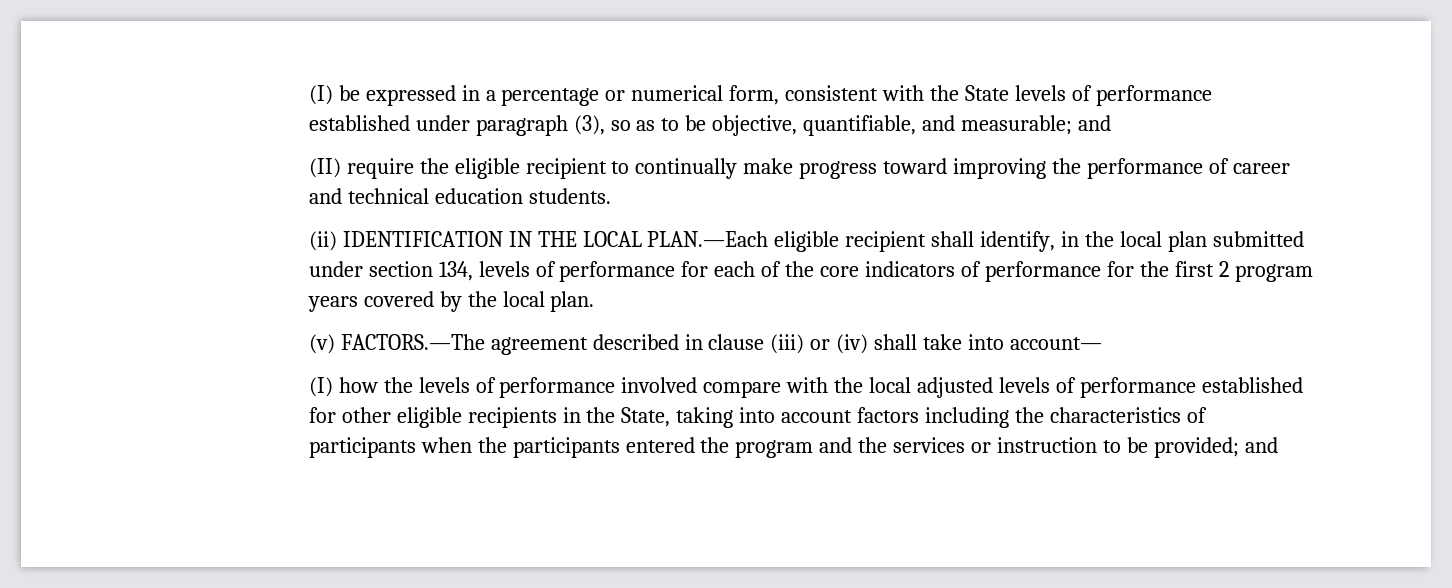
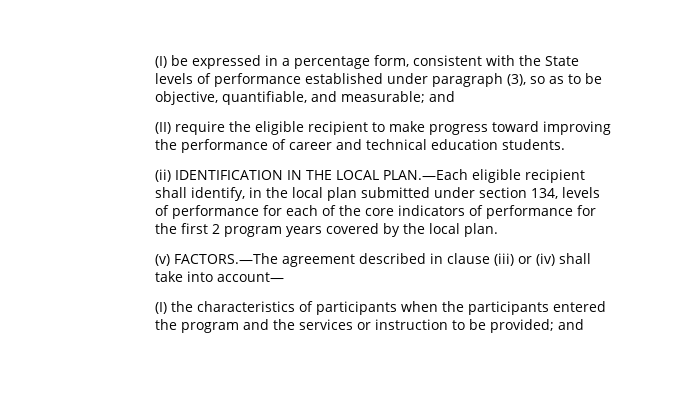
- (I) be expressed in a percentage or numerical form, consistent with the State levels of performance established under paragraph (3), so as to be objective, quantifiable, and measurable; and
+ (I) be expressed in a percentage form, consistent with the State levels of performance established under paragraph (3), so as to be objective, quantifiable, and measurable; and
- (II) require the eligible recipient to continually make progress toward improving the performance of career and technical education students.
+ (II) require the eligible recipient to make progress toward improving the performance of career and technical education students.
- (I) how the levels of performance involved compare with the local adjusted levels of performance established for other eligible recipients in the State, taking into account factors including the characteristics of participants when the participants entered the program and the services or instruction to be provided; and
+ (I) the characteristics of participants when the participants entered the program and the services or instruction to be provided; and

